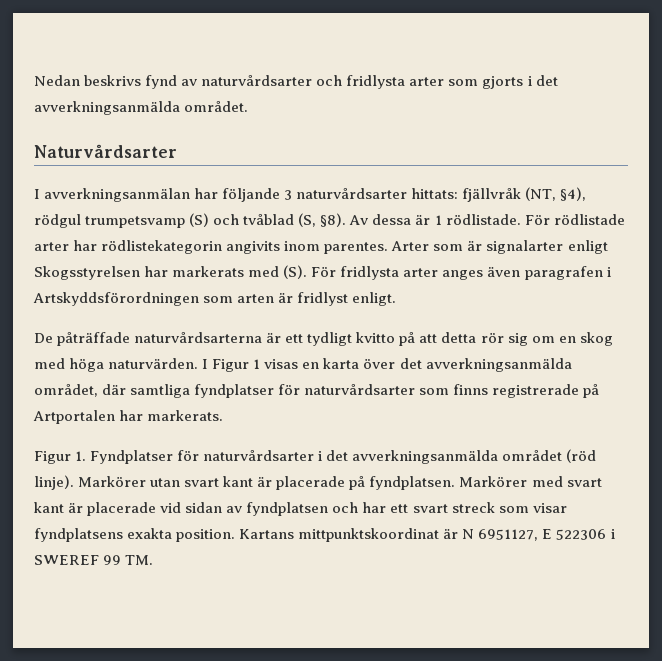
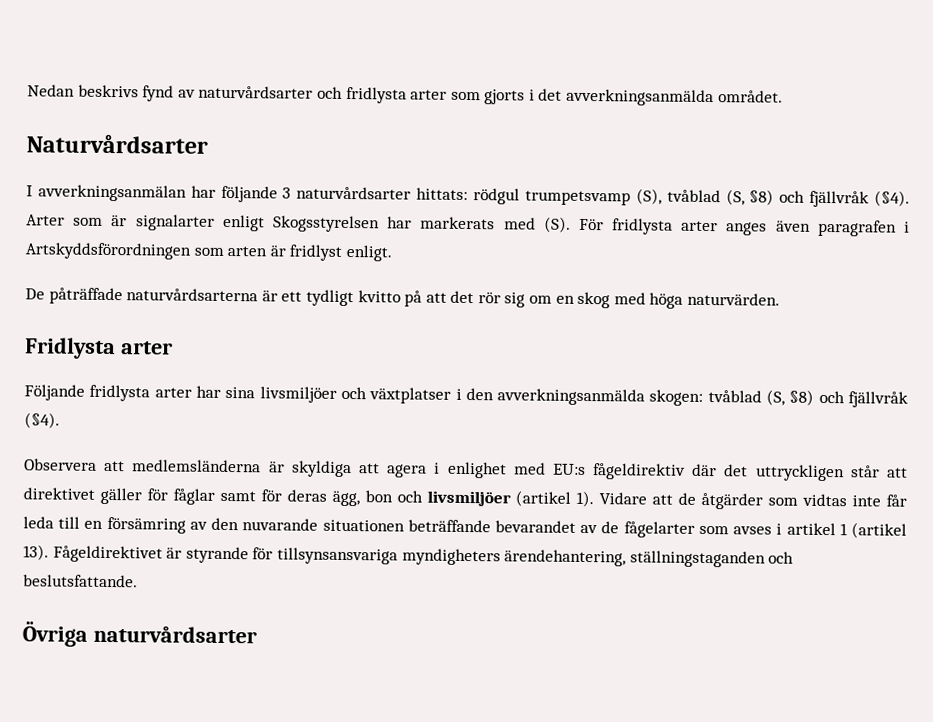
- I avverkningsanmälan har följande 3 naturvårdsarter hittats: fjällvråk (NT, §4), rödgul trumpetsvamp (S) och tvåblad (S, §8). Av dessa är 1 rödlistade. För rödlistade arter har rödlistekategorin angivits inom parentes.
+ I avverkningsanmälan har följande 3 naturvårdsarter hittats: rödgul trumpetsvamp (S), tvåblad (S, §8) och fjällvråk (§4).
- De påträffade naturvårdsarterna är ett tydligt kvitto på att detta rör sig om en skog med höga naturvärden. I Figur 1 visas en karta över det avverkningsanmälda området, där samtliga fyndplatser för naturvårdsarter som finns registrerade på Artportalen har markerats.
- Figur 1. Fyndplatser för naturvårdsarter i det avverkningsanmälda området (röd linje). Markörer utan svart kant är placerade på fyndplatsen. Markörer med svart kant är placerade vid sidan av fyndplatsen och har ett svart streck som visar fyndplatsens exakta position. Kartans mittpunktskoordinat är N 6951127, E 522306 i SWEREF 99 TM.
+ De påträffade naturvårdsarterna är ett tydligt kvitto på att det rör sig om en skog med höga naturvärden.
+ Fridlysta arter
+ Följande fridlysta arter har sina livsmiljöer och växtplatser i den avverkningsanmälda skogen: tvåblad (S, §8) och fjällvråk (§4).
+ Observera att medlemsländerna är skyldiga att agera i enlighet med EU:s fågeldirektiv där det uttryckligen står att direktivet gäller för fåglar samt för deras ägg, bon och livsmiljöer (artikel 1). Vidare att de åtgärder som vidtas inte får leda till en försämring av den nuvarande situationen beträffande bevarandet av de fågelarter som avses i artikel 1 (artikel 13). Fågeldirektivet är styrande för tillsynsansvariga myndigheters ärendehantering, ställningstaganden och beslutsfattande.
+ Övriga naturvårdsarter

